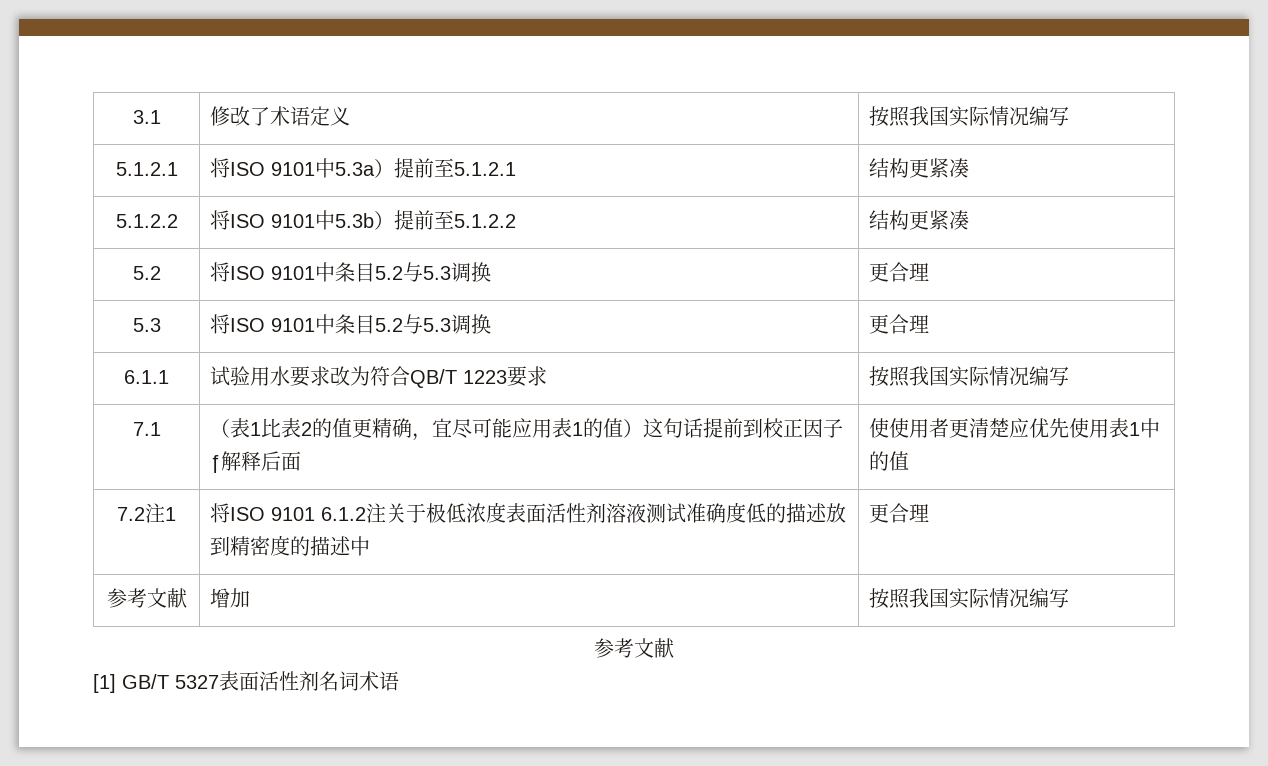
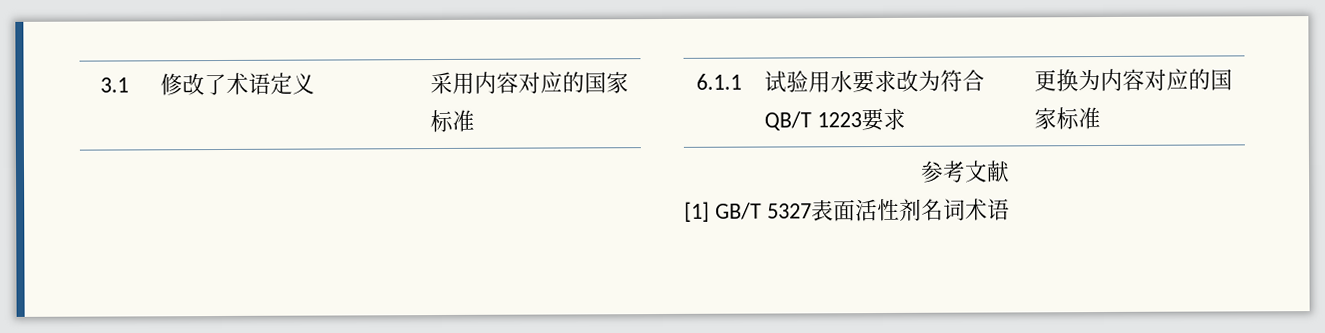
- 3.1 | 修改了术语定义 | 按照我国实际情况编写
- 5.1.2.1 | 将ISO 9101中5.3a）提前至5.1.2.1 | 结构更紧凑
- 5.1.2.2 | 将ISO 9101中5.3b）提前至5.1.2.2 | 结构更紧凑
- 5.2 | 将ISO 9101中条目5.2与5.3调换 | 更合理
- 5.3 | 将ISO 9101中条目5.2与5.3调换 | 更合理
+ 3.1 | 修改了术语定义 | 采用内容对应的国家标准
- 6.1.1 | 试验用水要求改为符合QB/T 1223要求 | 按照我国实际情况编写
- 7.1 | （表1比表2的值更精确，宜尽可能应用表1的值）这句话提前到校正因子ƒ解释后面 | 使使用者更清楚应优先使用表1中的值
- 7.2注1 | 将ISO 9101 6.1.2注关于极低浓度表面活性剂溶液测试准确度低的描述放到精密度的描述中 | 更合理
- 参考文献 | 增加 | 按照我国实际情况编写
+ 6.1.1 | 试验用水要求改为符合QB/T 1223要求 | 更换为内容对应的国家标准

